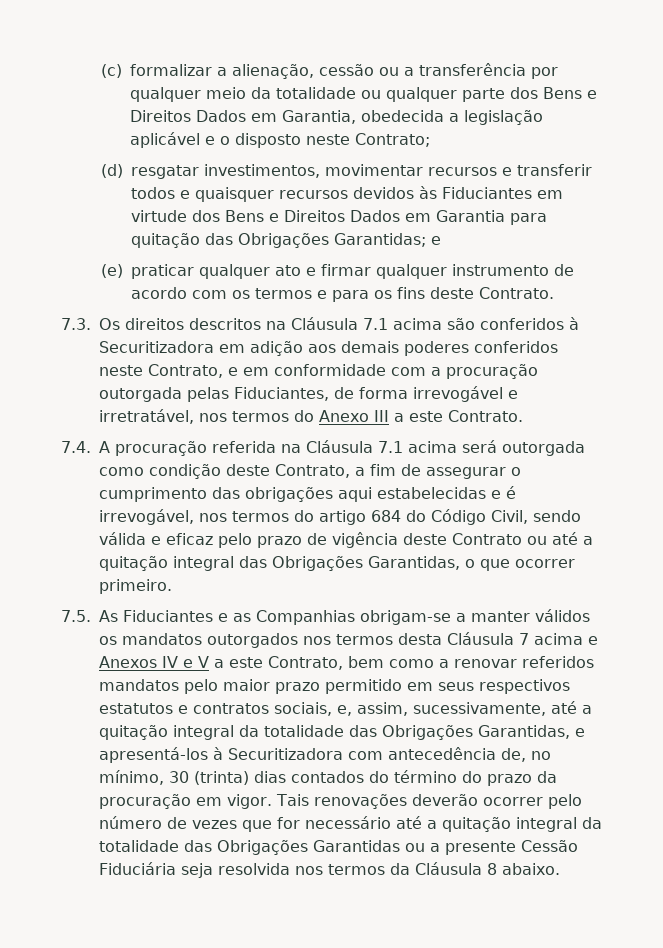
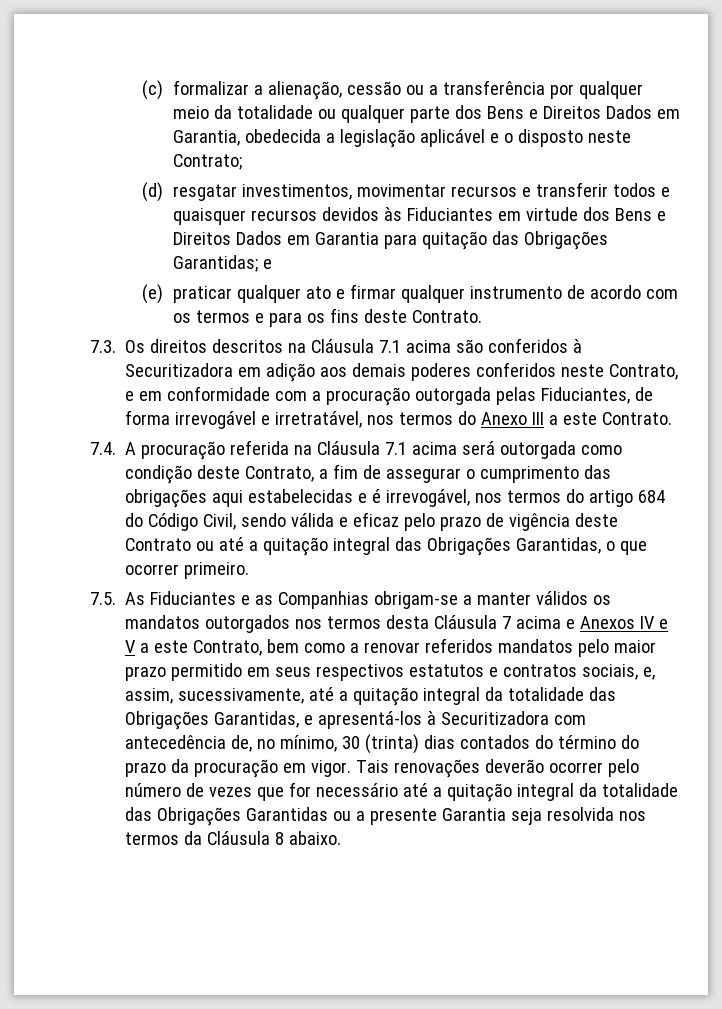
- Tais renovações deverão ocorrer pelo número de vezes que for necessário até a quitação integral da totalidade das Obrigações Garantidas ou a presente Cessão Fiduciária seja resolvida nos termos da Cláusula 8 abaixo.
+ Tais renovações deverão ocorrer pelo número de vezes que for necessário até a quitação integral da totalidade das Obrigações Garantidas ou a presente Garantia seja resolvida nos termos da Cláusula 8 abaixo.

